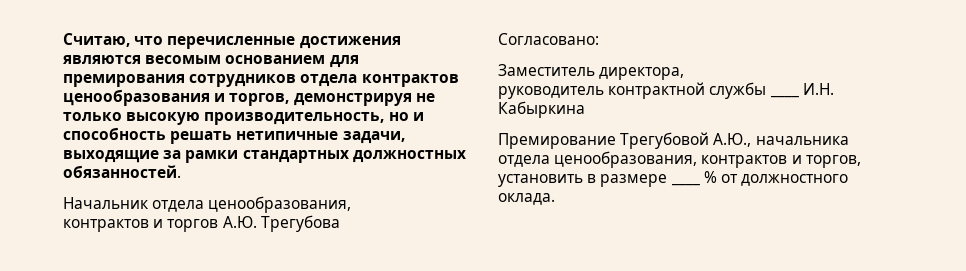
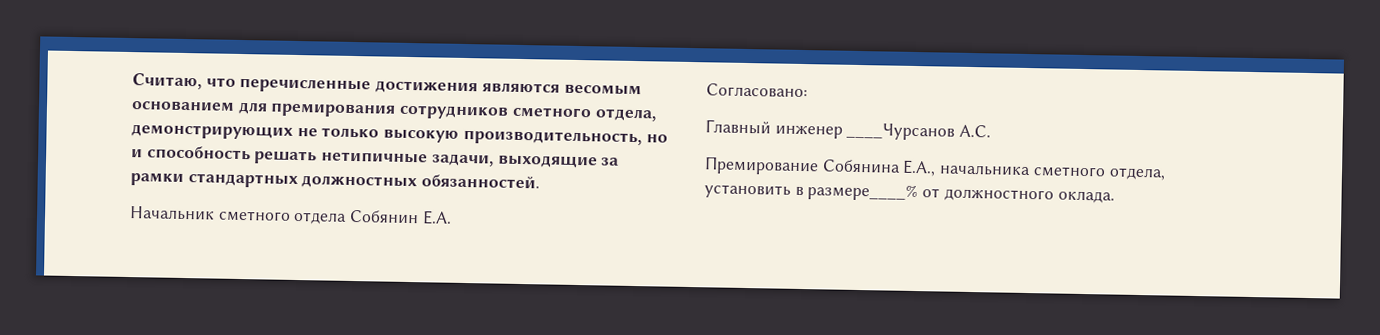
- Считаю, что перечисленные достижения являются весомым основанием для премирования сотрудников отдела контрактов ценообразования и торгов, демонстрируя не только высокую производительность, но и способность решать нетипичные задачи, выходящие за рамки стандартных должностных обязанностей.
+ Считаю, что перечисленные достижения являются весомым основанием для премирования сотрудников сметного отдела, демонстрирующих не только высокую производительность, но и способность решать нетипичные задачи, выходящие за рамки стандартных должностных обязанностей.
- Начальник отдела ценообразования,
- контрактов и торгов А.Ю. Трегубова
+ Начальник сметного отдела Собянин Е.А.
  Согласовано:
- Заместитель директора,
- руководитель контрактной службы ____ И.Н. Кабыркина
- Премирование Трегубовой А.Ю., начальника отдела ценообразования, контрактов и торгов, установить в размере ____ % от должностного оклада.
+ Главный инженер ____Чурсанов А.С.
+ Премирование Собянина Е.А., начальника сметного отдела, установить в размере____% от должностного оклада.

